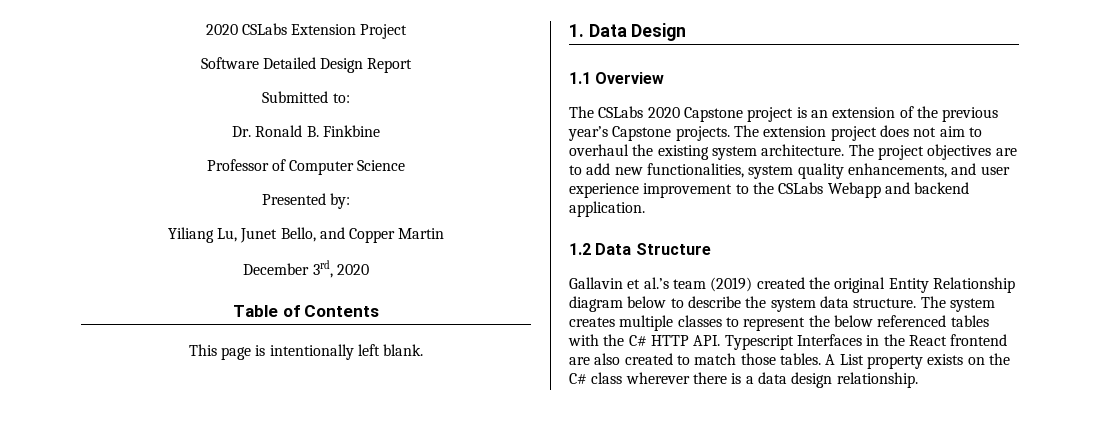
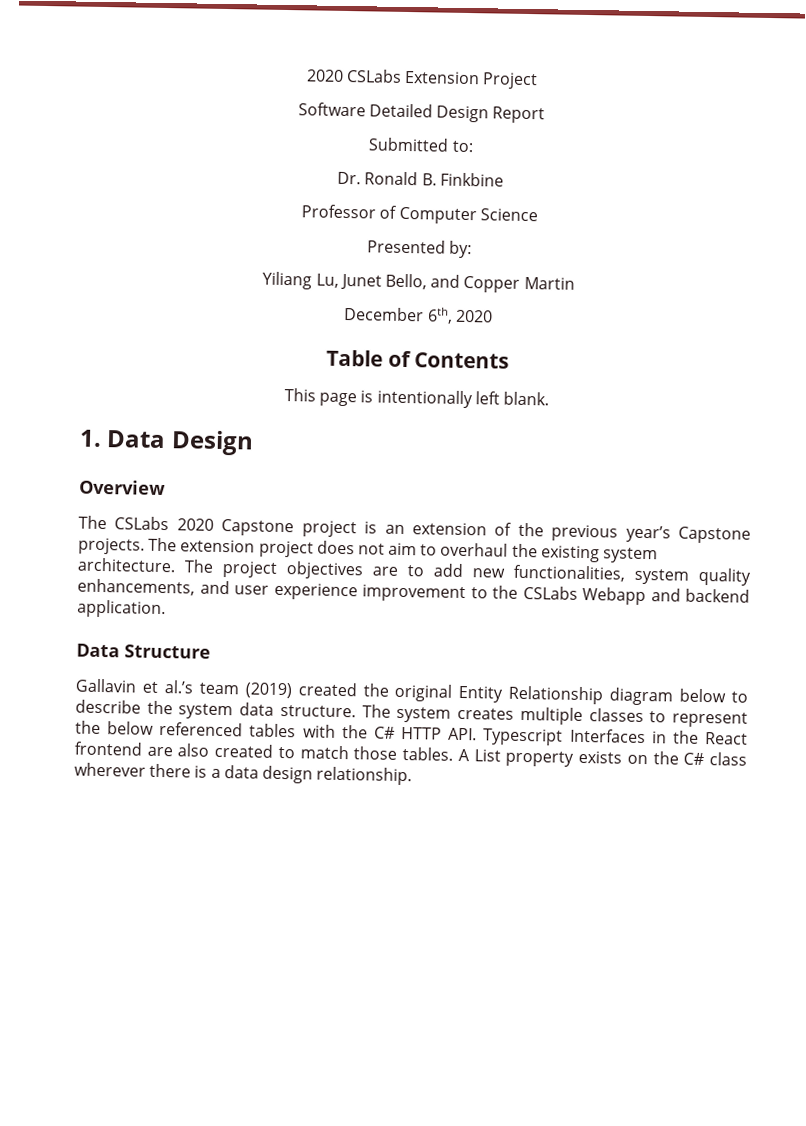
- December 3rd, 2020
+ December 6th, 2020
- 1.1 Overview
+ Overview
- 1.2 Data Structure
+ Data Structure

